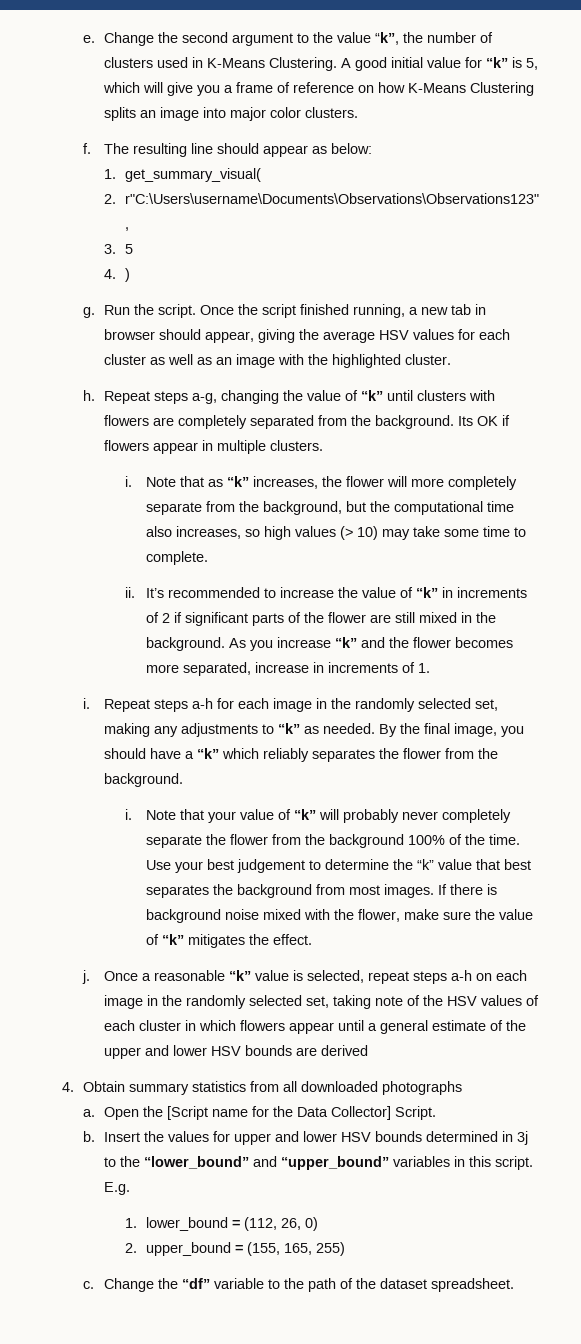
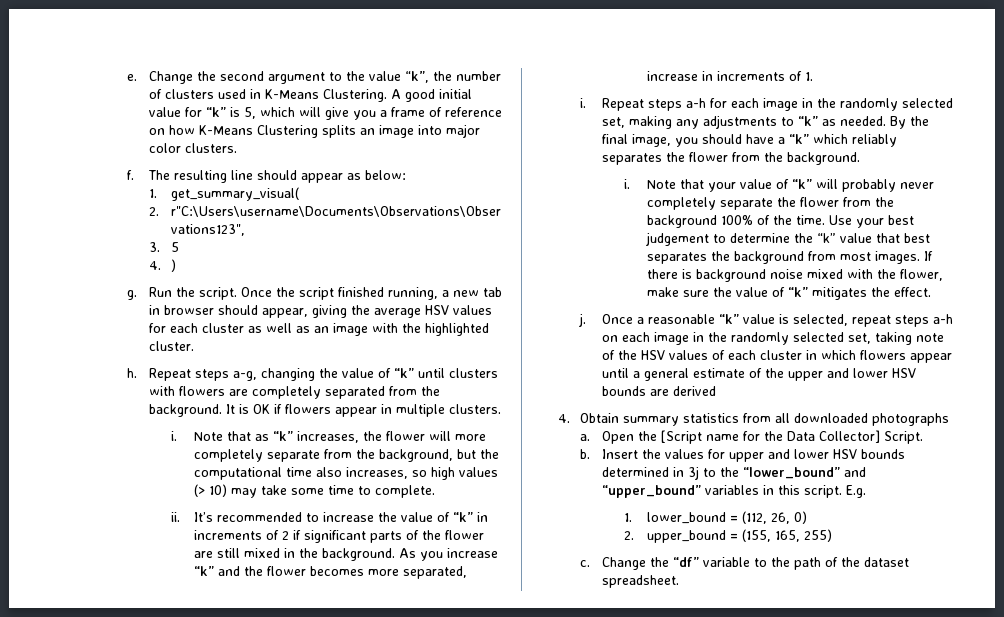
- Its OK if flowers appear in multiple clusters.
+ It is OK if flowers appear in multiple clusters.

